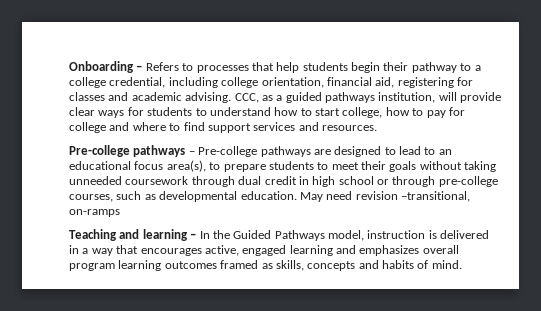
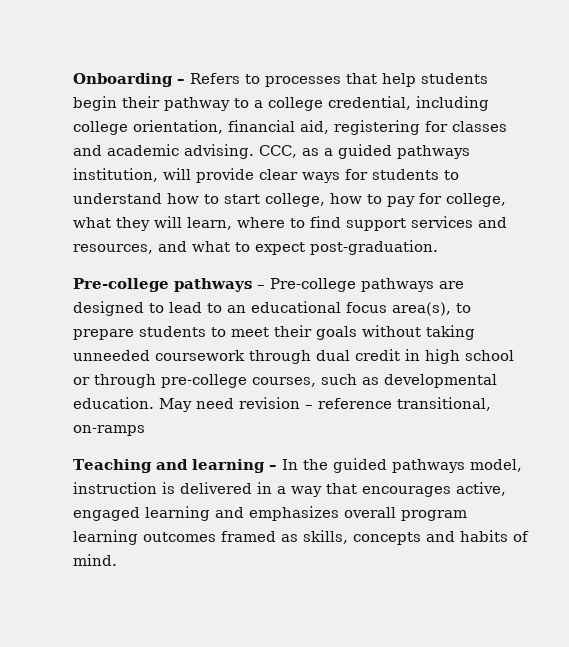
- CCC, as a guided pathways institution, will provide clear ways for students to understand how to start college, how to pay for college and where to find support services and resources.
+ CCC, as a guided pathways institution, will provide clear ways for students to understand how to start college, how to pay for college, what they will learn, where to find support services and resources, and what to expect post-graduation.
- May need revision –transitional, on-ramps
+ May need revision – reference transitional, on-ramps
- Teaching and learning – In the Guided Pathways model, instruction is delivered in a way that encourages active, engaged learning and emphasizes overall program learning outcomes framed as skills, concepts and habits of mind.
+ Teaching and learning – In the guided pathways model, instruction is delivered in a way that encourages active, engaged learning and emphasizes overall program learning outcomes framed as skills, concepts and habits of mind.

